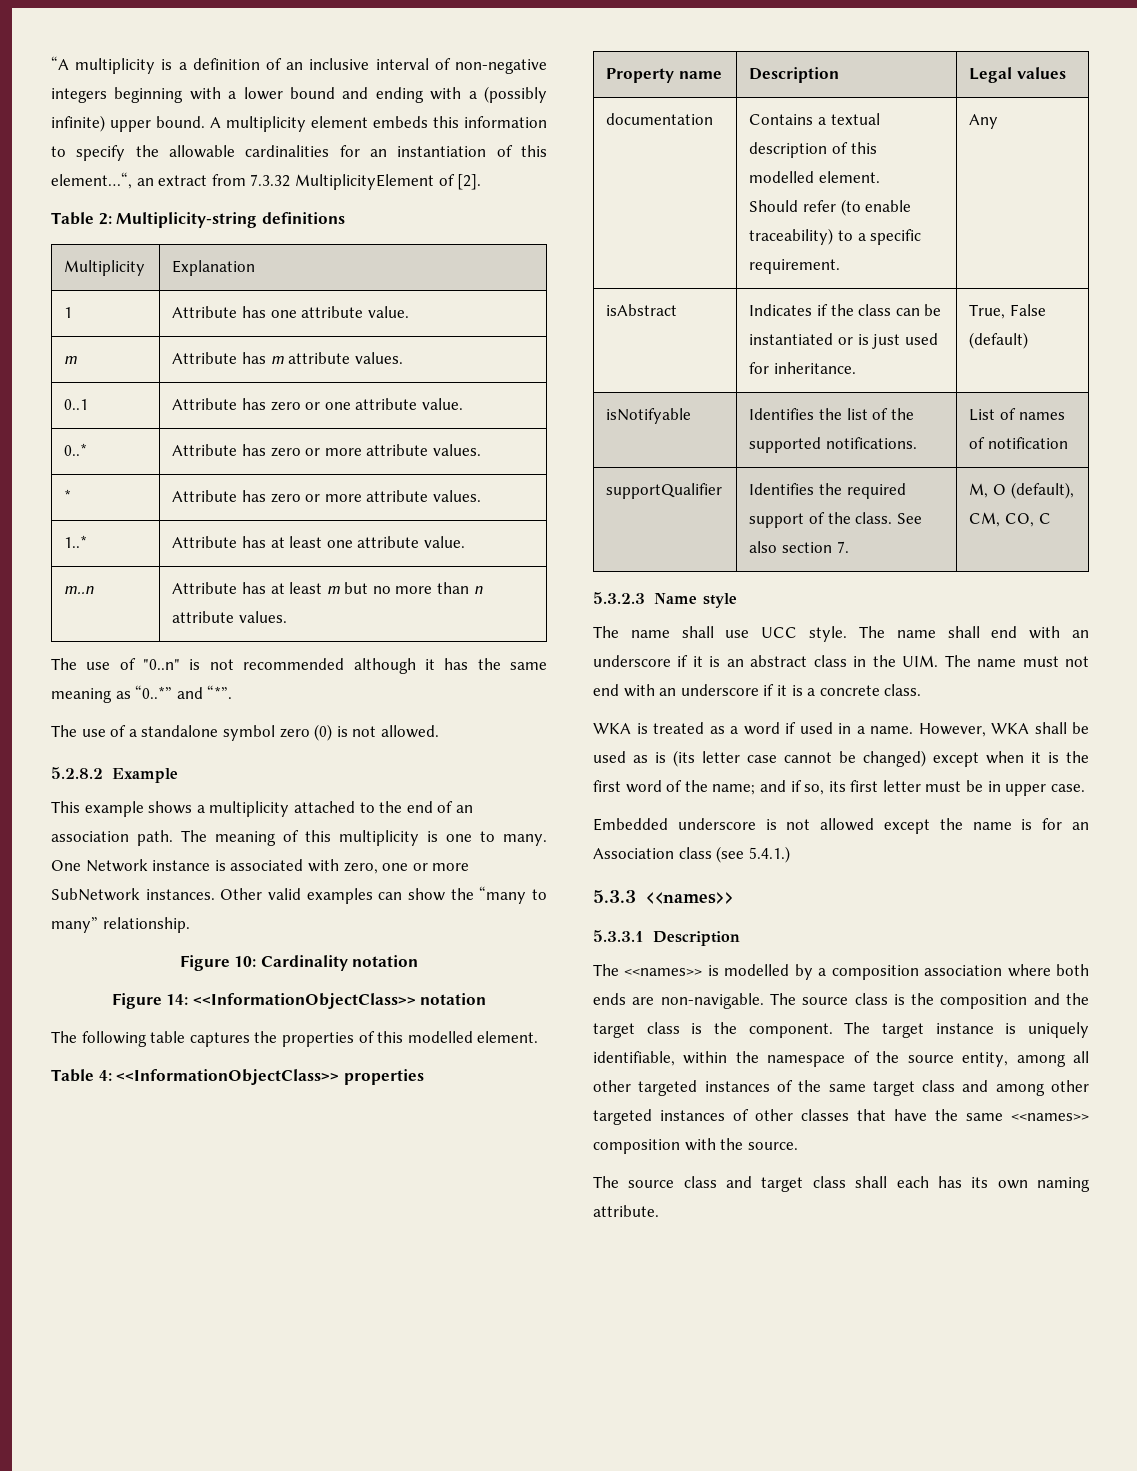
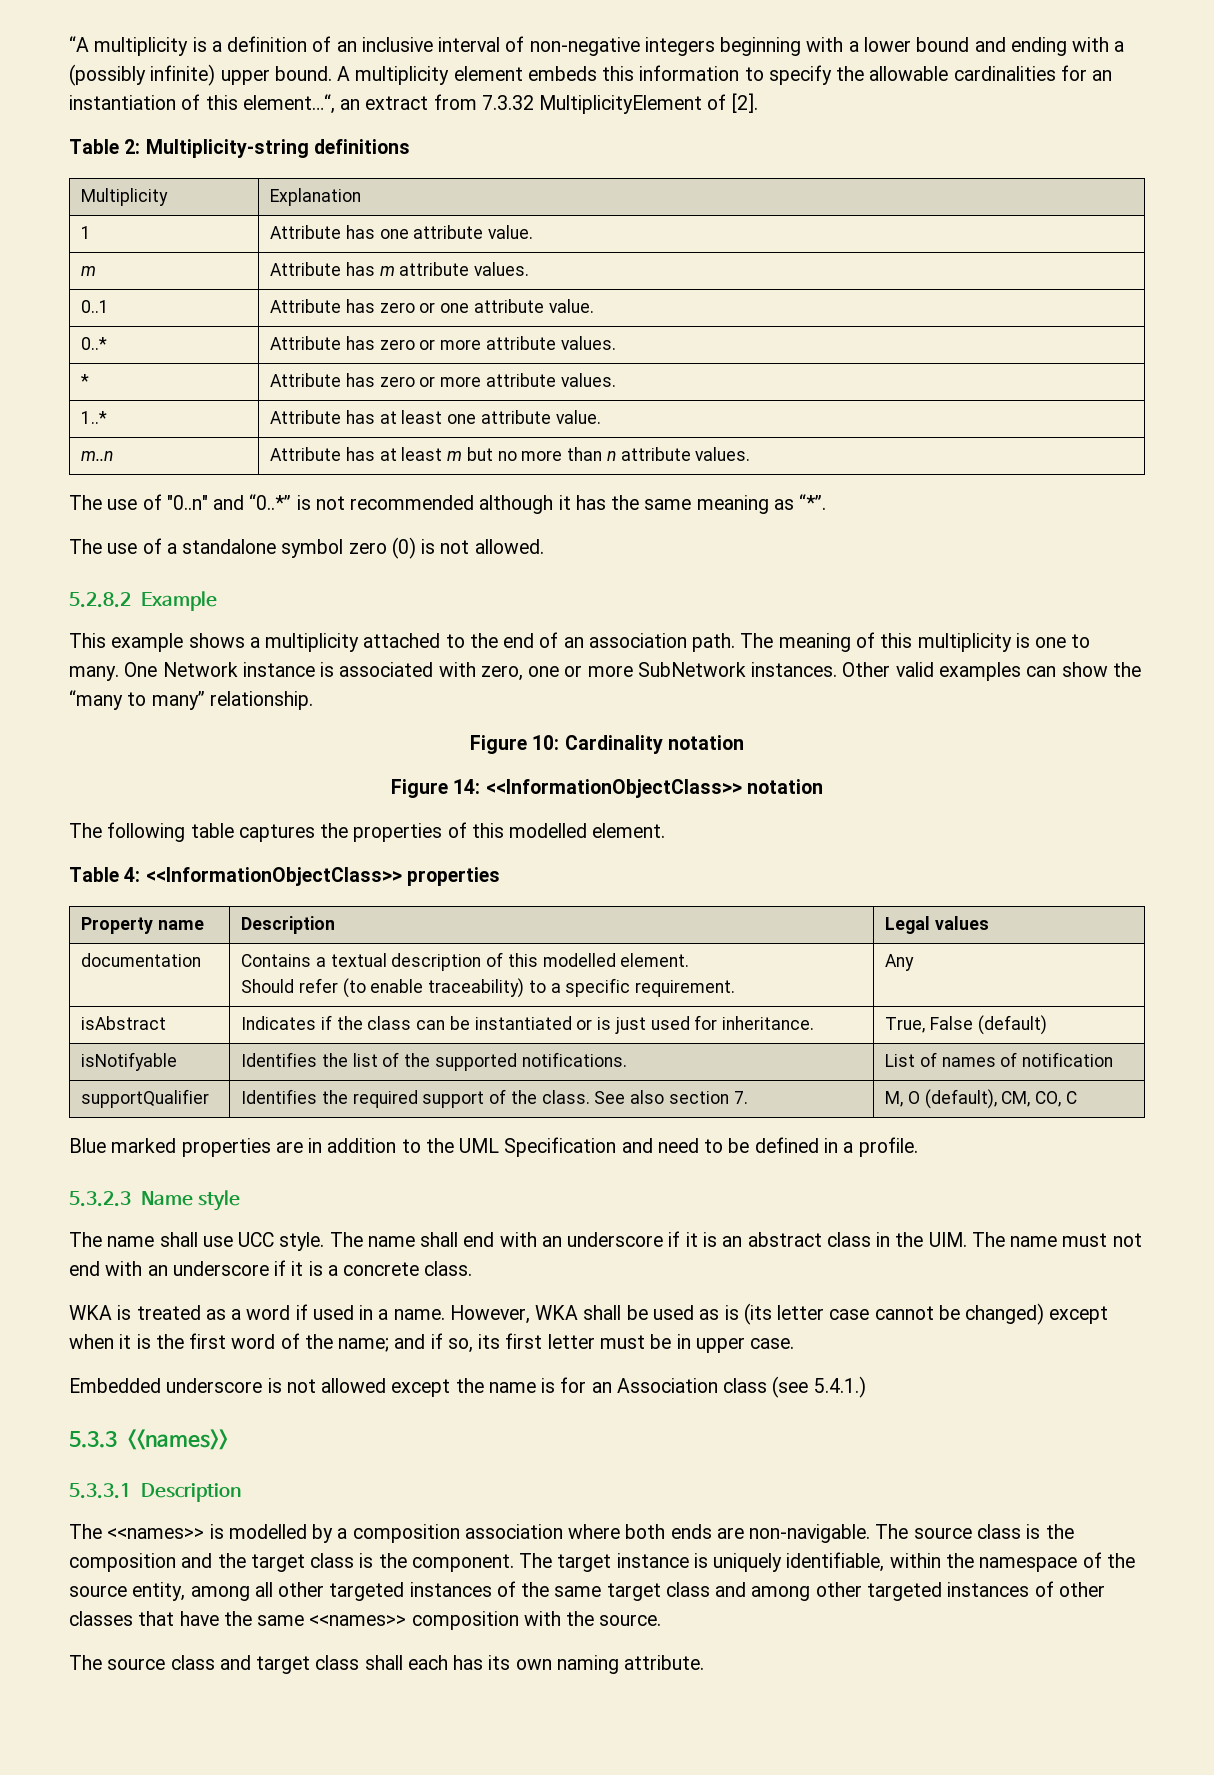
- The use of "0..n" is not recommended although it has the same meaning as “0..*” and “*”.
+ The use of "0..n" and “0..*” is not recommended although it has the same meaning as “*”.
+ Blue marked properties are in addition to the UML Specification and need to be defined in a profile.

